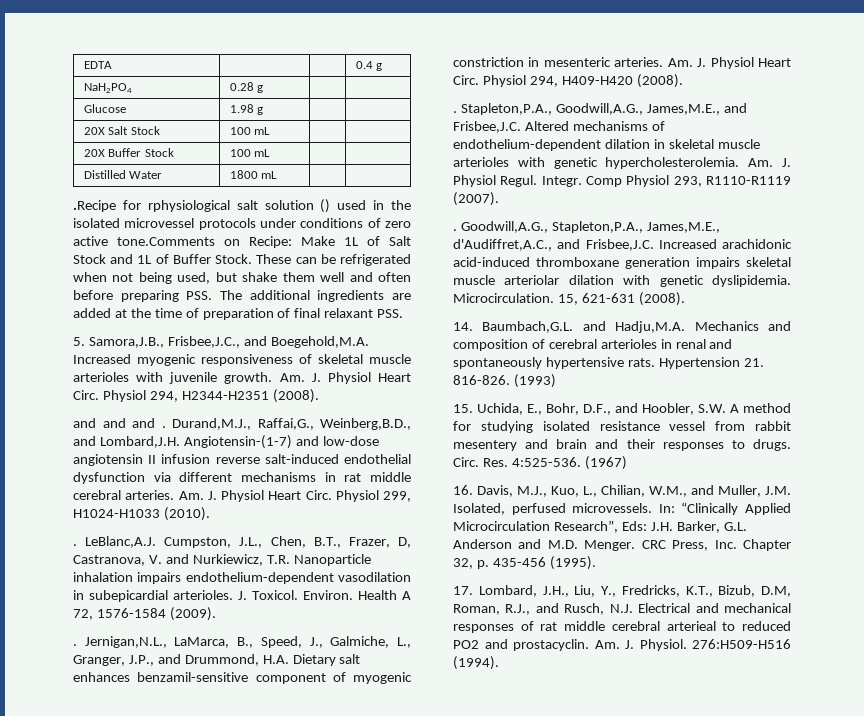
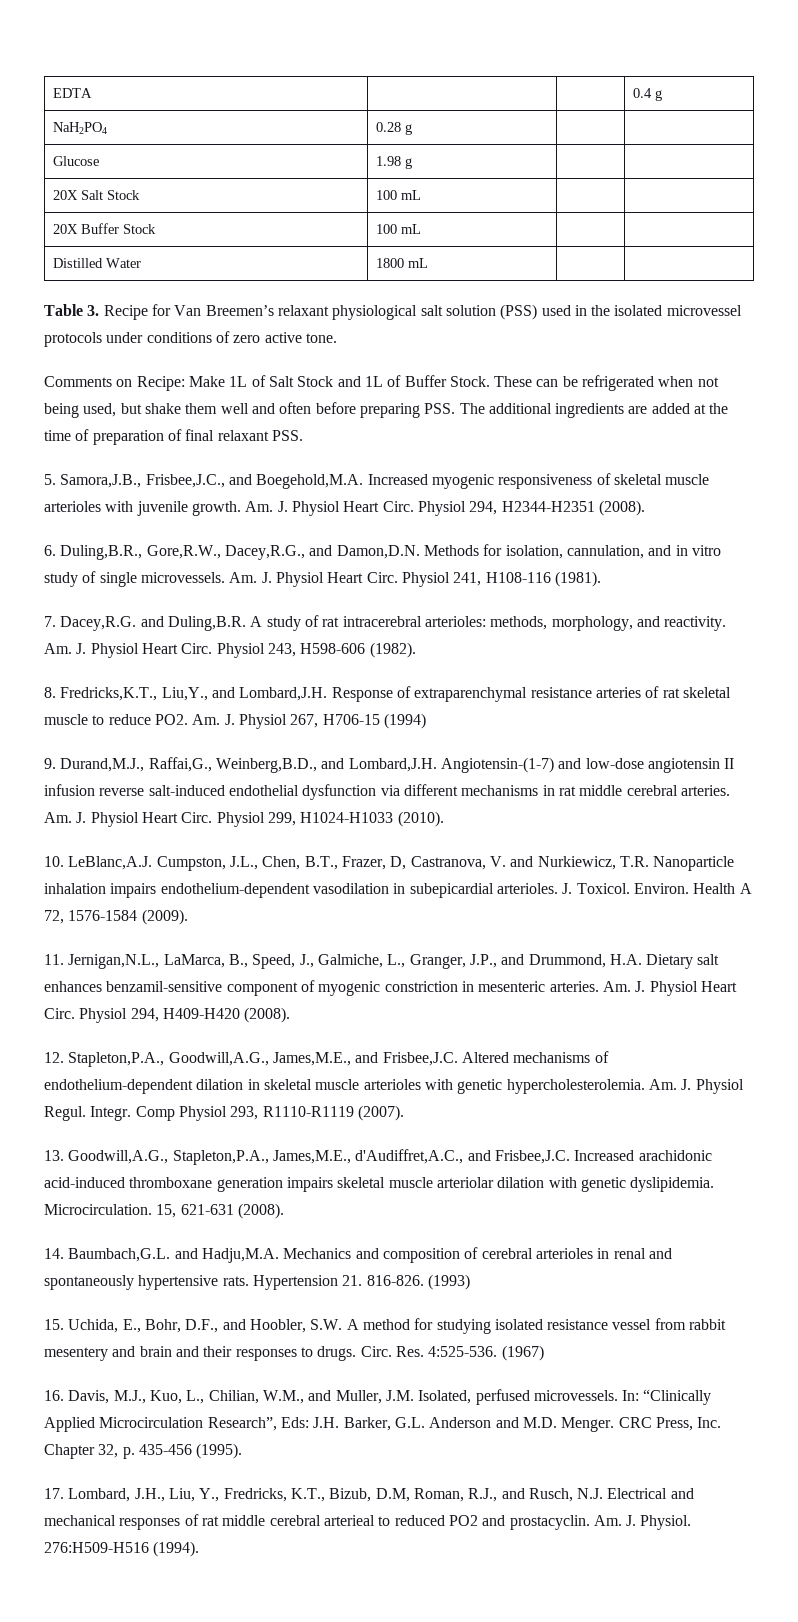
- .Recipe for rphysiological salt solution () used in the isolated microvessel protocols under conditions of zero active tone.Comments on Recipe: Make 1L of Salt Stock and 1L of Buffer Stock.
+ Table 3. Recipe for Van Breemen’s relaxant physiological salt solution (PSS) used in the isolated microvessel protocols under conditions of zero active tone.
+ Comments on Recipe: Make 1L of Salt Stock and 1L of Buffer Stock.
- and and and . Durand,M.J., Raffai,G., Weinberg,B.D., and Lombard,J.H. Angiotensin-(1-7) and low-dose angiotensin II infusion reverse salt-induced endothelial dysfunction via different mechanisms in rat middle cerebral arteries.
+ 6. Duling,B.R., Gore,R.W., Dacey,R.G., and Damon,D.N. Methods for isolation, cannulation, and in vitro study of single microvessels. Am. J. Physiol Heart Circ. Physiol 241, H108-116 (1981).
+ 7. Dacey,R.G. and Duling,B.R. A study of rat intracerebral arterioles: methods, morphology, and reactivity. Am. J. Physiol Heart Circ. Physiol 243, H598-606 (1982).
+ 8. Fredricks,K.T., Liu,Y., and Lombard,J.H. Response of extraparenchymal resistance arteries of rat skeletal muscle to reduce PO2. Am. J. Physiol 267, H706-15 (1994)
+ 9. Durand,M.J., Raffai,G., Weinberg,B.D., and Lombard,J.H. Angiotensin-(1-7) and low-dose angiotensin II infusion reverse salt-induced endothelial dysfunction via different mechanisms in rat middle cerebral arteries.
- . LeBlanc,A.J. Cumpston, J.L., Chen, B.T., Frazer, D, Castranova, V. and Nurkiewicz, T.R. Nanoparticle inhalation impairs endothelium-dependent vasodilation in subepicardial arterioles.
+ 10. LeBlanc,A.J. Cumpston, J.L., Chen, B.T., Frazer, D, Castranova, V. and Nurkiewicz, T.R. Nanoparticle inhalation impairs endothelium-dependent vasodilation in subepicardial arterioles.
- . Jernigan,N.L., LaMarca, B., Speed, J., Galmiche, L., Granger, J.P., and Drummond, H.A. Dietary salt enhances benzamil-sensitive component of myogenic constriction in mesenteric arteries.
+ 11. Jernigan,N.L., LaMarca, B., Speed, J., Galmiche, L., Granger, J.P., and Drummond, H.A. Dietary salt enhances benzamil-sensitive component of myogenic constriction in mesenteric arteries.
- . Stapleton,P.A., Goodwill,A.G., James,M.E., and Frisbee,J.C. Altered mechanisms of endothelium-dependent dilation in skeletal muscle arterioles with genetic hypercholesterolemia.
+ 12. Stapleton,P.A., Goodwill,A.G., James,M.E., and Frisbee,J.C. Altered mechanisms of endothelium-dependent dilation in skeletal muscle arterioles with genetic hypercholesterolemia.
- . Goodwill,A.G., Stapleton,P.A., James,M.E., d'Audiffret,A.C., and Frisbee,J.C. Increased arachidonic acid-induced thromboxane generation impairs skeletal muscle arteriolar dilation with genetic dyslipidemia.
+ 13. Goodwill,A.G., Stapleton,P.A., James,M.E., d'Audiffret,A.C., and Frisbee,J.C. Increased arachidonic acid-induced thromboxane generation impairs skeletal muscle arteriolar dilation with genetic dyslipidemia.

